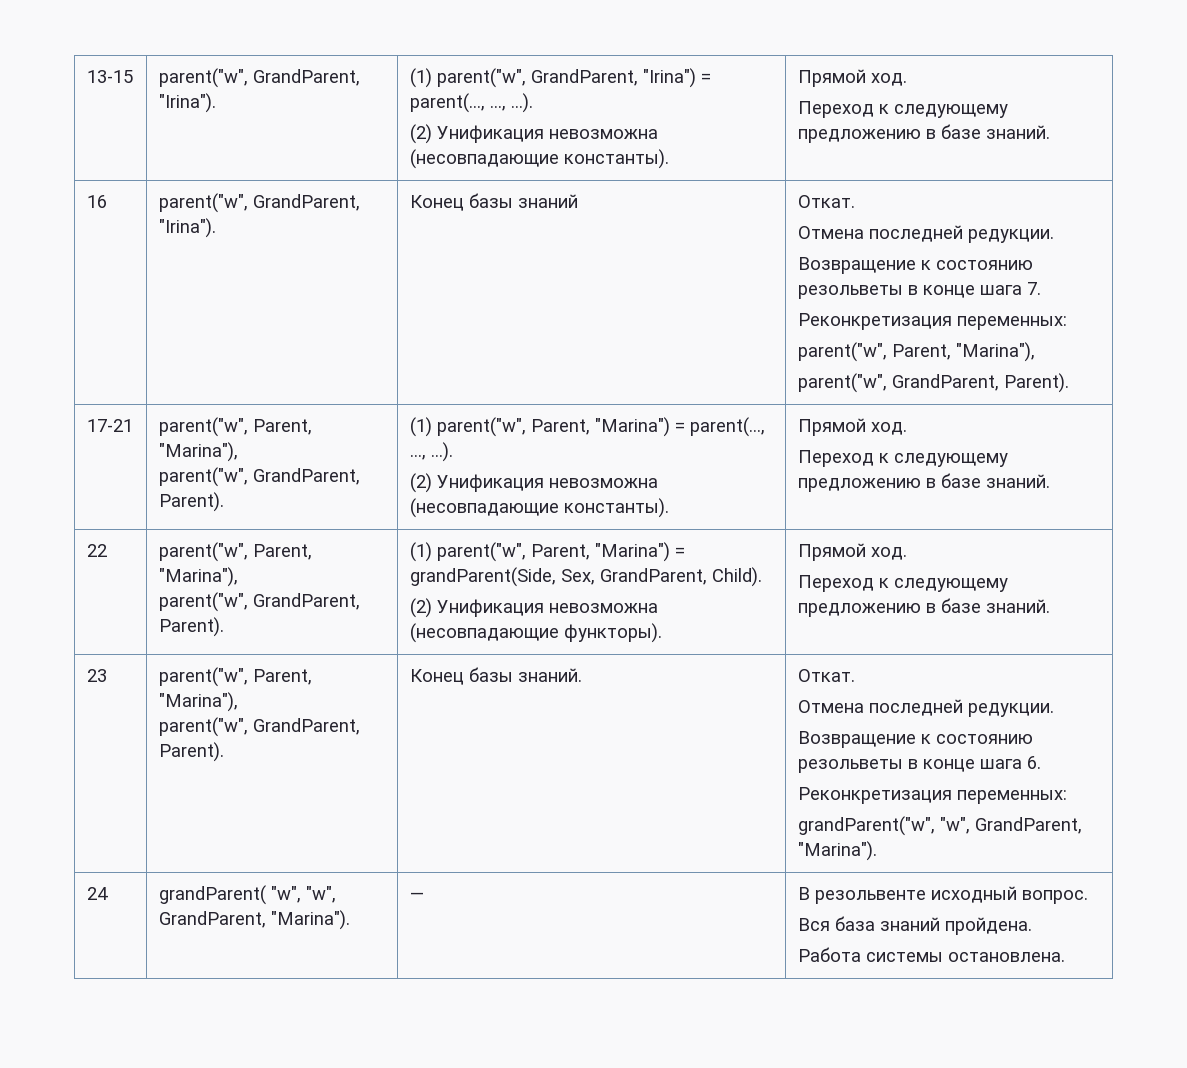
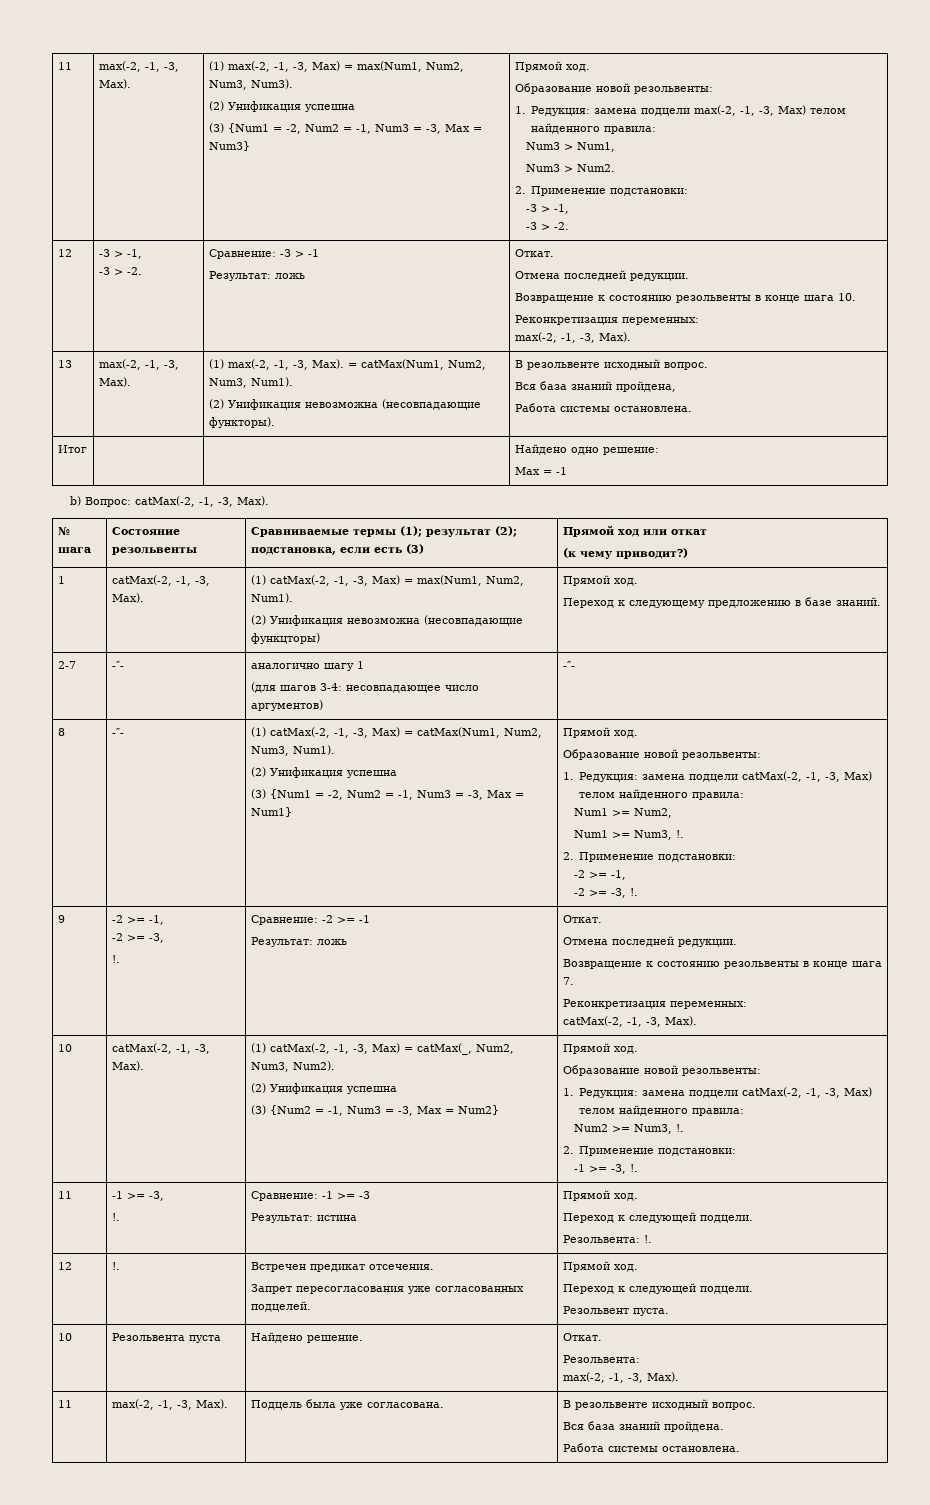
- 13-15 | parent("w", GrandParent, "Irina"). | (1) parent("w", GrandParent, "Irina") = parent(..., ..., ...).
- (2) Унификация невозможна (несовпадающие константы). | Прямой ход.
+ 11 | max(-2, -1, -3, Max). | (1) max(-2, -1, -3, Max) = max(Num1, Num2, Num3, Num3).
+ (2) Унификация успешна
+ (3) {Num1 = -2, Num2 = -1, Num3 = -3, Max = Num3} | Прямой ход.
+ Образование новой резольвенты:
+ 1. Редукция: замена подцели max(-2, -1, -3, Max) телом найденного правила:
+ Num3 > Num1,
+ Num3 > Num2.
+ 2. Применение подстановки:
+ -3 > -1,
+ -3 > -2.
+ 12 | -3 > -1,
+ -3 > -2. | Сравнение: -3 > -1
+ Результат: ложь | Откат.
+ Отмена последней редукции.
+ Возвращение к состоянию резольвенты в конце шага 10.
+ Реконкретизация переменных:
+ max(-2, -1, -3, Max).
+ 13 | max(-2, -1, -3, Max). | (1) max(-2, -1, -3, Max). = catMax(Num1, Num2, Num3, Num1).
+ (2) Унификация невозможна (несовпадающие функторы). | В резольвенте исходный вопрос.
+ Вся база знаний пройдена,
+ Работа системы остановлена.
+ Итог | | | Найдено одно решение:
+ Max = -1
+ b) Вопрос: catMax(-2, -1, -3, Max).
+ № шага | Состояние резольвенты | Сравниваемые термы (1); результат (2); подстановка, если есть (3) | Прямой ход или откат
+ (к чему приводит?)
+ 1 | catMax(-2, -1, -3, Max). | (1) catMax(-2, -1, -3, Max) = max(Num1, Num2, Num1).
+ (2) Унификация невозможна (несовпадающие функцторы) | Прямой ход.
  Переход к следующему предложению в базе знаний.
- 16 | parent("w", GrandParent, "Irina"). | Конец базы знаний | Откат.
+ 2-7 | -″- | аналогично шагу 1
+ (для шагов 3-4: несовпадающее число аргументов) | -″-
+ 8 | -″- | (1) catMax(-2, -1, -3, Max) = catMax(Num1, Num2, Num3, Num1).
+ (2) Унификация успешна
+ (3) {Num1 = -2, Num2 = -1, Num3 = -3, Max = Num1} | Прямой ход.
+ Образование новой резольвенты:
+ 1. Редукция: замена подцели catMax(-2, -1, -3, Max) телом найденного правила:
+ Num1 >= Num2,
+ Num1 >= Num3, !.
+ 2. Применение подстановки:
+ -2 >= -1,
+ -2 >= -3, !.
+ 9 | -2 >= -1,
+ -2 >= -3,
+ !. | Сравнение: -2 >= -1
+ Результат: ложь | Откат.
  Отмена последней редукции.
- Возвращение к состоянию резольветы в конце шага 7.
+ Возвращение к состоянию резольвенты в конце шага 7.
  Реконкретизация переменных:
- parent("w", Parent, "Marina"),
- parent("w", GrandParent, Parent).
- 17-21 | parent("w", Parent, "Marina"),
- parent("w", GrandParent, Parent). | (1) parent("w", Parent, "Marina") = parent(..., ..., ...).
- (2) Унификация невозможна (несовпадающие константы). | Прямой ход.
- Переход к следующему предложению в базе знаний.
- 22 | parent("w", Parent, "Marina"),
- parent("w", GrandParent, Parent). | (1) parent("w", Parent, "Marina") = grandParent(Side, Sex, GrandParent, Child).
- (2) Унификация невозможна (несовпадающие функторы). | Прямой ход.
- Переход к следующему предложению в базе знаний.
- 23 | parent("w", Parent, "Marina"),
- parent("w", GrandParent, Parent). | Конец базы знаний. | Откат.
- Отмена последней редукции.
- Возвращение к состоянию резольветы в конце шага 6.
- Реконкретизация переменных:
- grandParent("w", "w", GrandParent, "Marina").
- 24 | grandParent( "w", "w", GrandParent, "Marina"). | — | В резольвенте исходный вопрос.
+ catMax(-2, -1, -3, Max).
+ 10 | catMax(-2, -1, -3, Max). | (1) catMax(-2, -1, -3, Max) = catMax(_, Num2, Num3, Num2).
+ (2) Унификация успешна
+ (3) {Num2 = -1, Num3 = -3, Max = Num2} | Прямой ход.
+ Образование новой резольвенты:
+ 1. Редукция: замена подцели catMax(-2, -1, -3, Max) телом найденного правила:
+ Num2 >= Num3, !.
+ 2. Применение подстановки:
+ -1 >= -3, !.
+ 11 | -1 >= -3,
+ !. | Сравнение: -1 >= -3
+ Результат: истина | Прямой ход.
+ Переход к следующей подцели.
+ Резольвента: !.
+ 12 | !. | Встречен предикат отсечения.
+ Запрет пересогласования уже согласованных подцелей. | Прямой ход.
+ Переход к следующей подцели.
+ Резольвент пуста.
+ 10 | Резольвента пуста | Найдено решение. | Откат.
+ Резольвента:
+ max(-2, -1, -3, Max).
+ 11 | max(-2, -1, -3, Max). | Подцель была уже согласована. | В резольвенте исходный вопрос.

